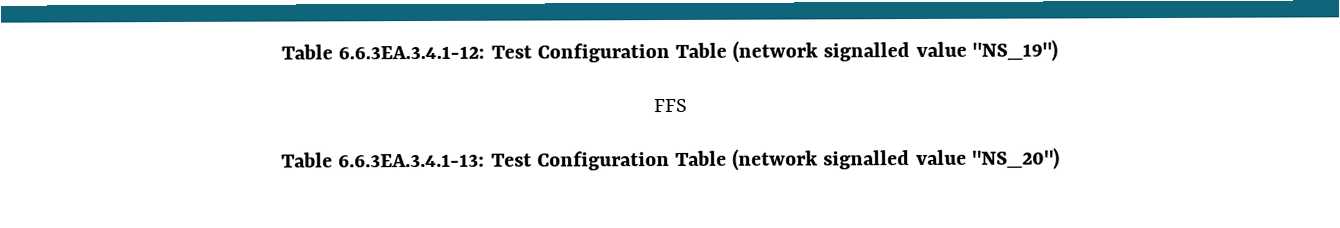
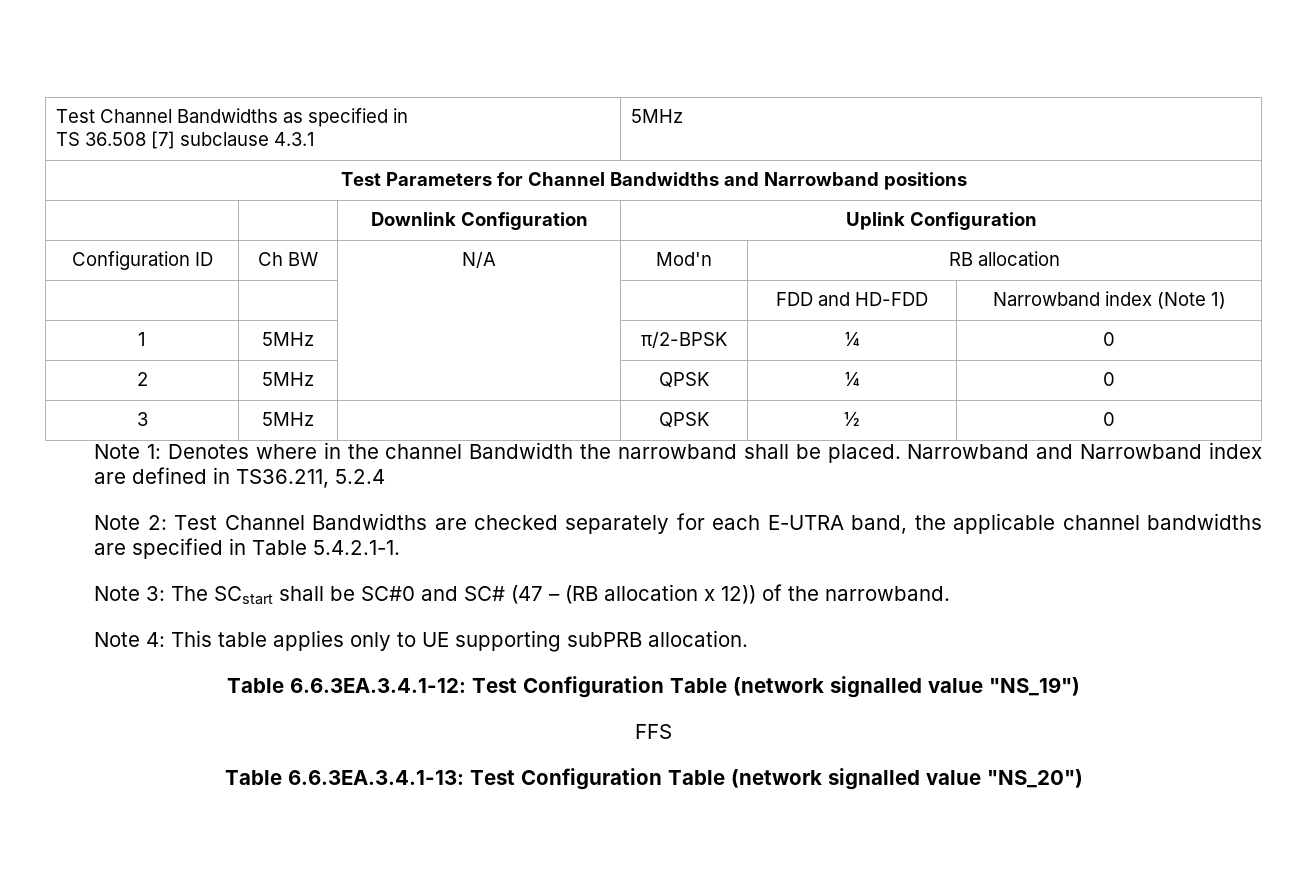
+ Test Channel Bandwidths as specified in
+ TS 36.508 [7] subclause 4.3.1 | 5MHz
+ Test Parameters for Channel Bandwidths and Narrowband positions
+ | | Downlink Configuration | Uplink Configuration
+ Configuration ID | Ch BW | N/A | Mod'n | RB allocation
+ | | | | FDD and HD-FDD | Narrowband index (Note 1)
+ 1 | 5MHz | | π/2-BPSK | ¼ | 0
+ 2 | 5MHz | | QPSK | ¼ | 0
+ 3 | 5MHz | | QPSK | ½ | 0
+ Note 1: Denotes where in the channel Bandwidth the narrowband shall be placed. Narrowband and Narrowband index are defined in TS36.211, 5.2.4
+ Note 2: Test Channel Bandwidths are checked separately for each E-UTRA band, the applicable channel bandwidths are specified in Table 5.4.2.1-1.
+ Note 3: The SCstart shall be SC#0 and SC# (47 – (RB allocation x 12)) of the narrowband.
+ Note 4: This table applies only to UE supporting subPRB allocation.

